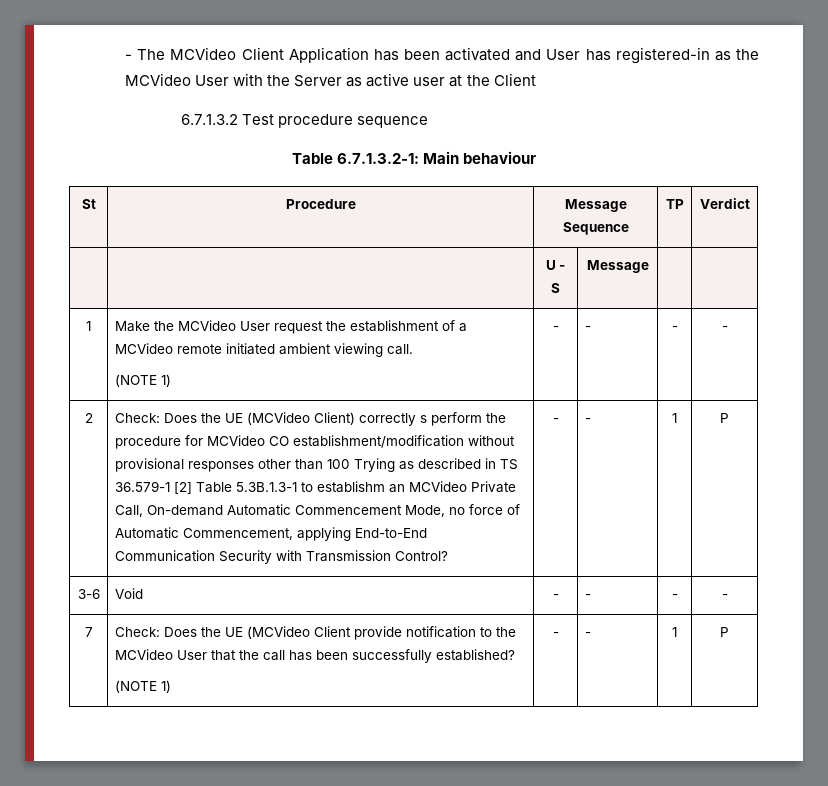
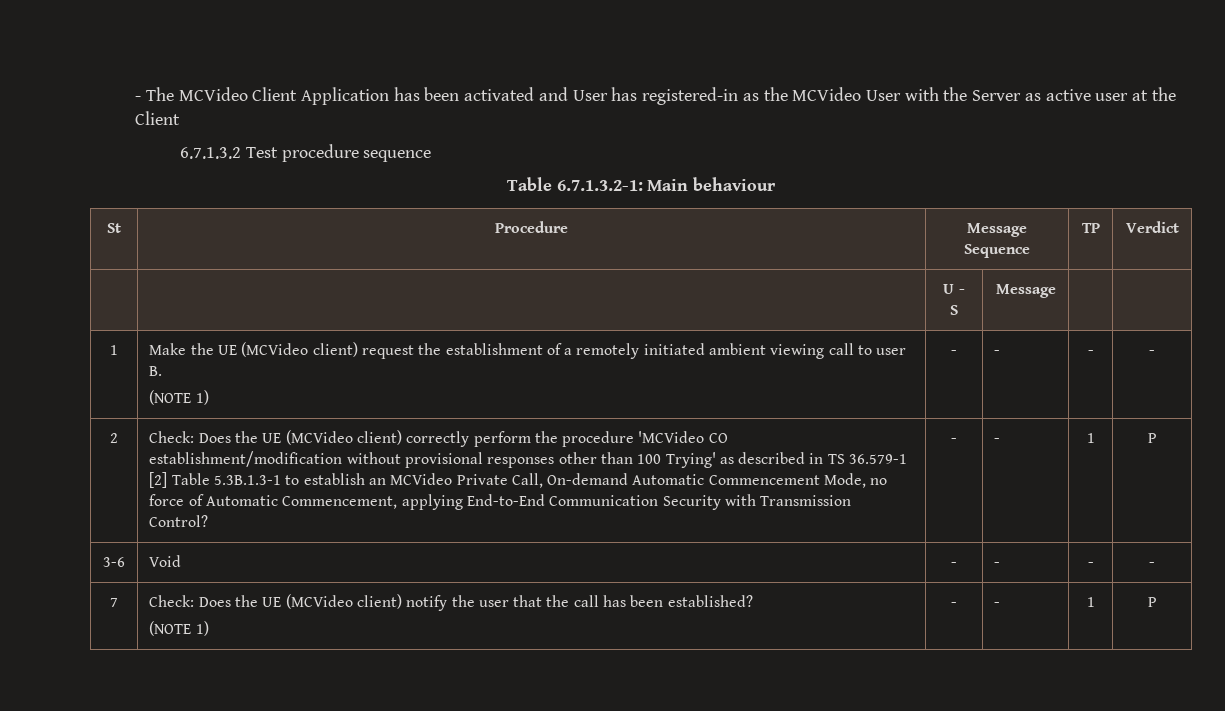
- 1 | Make the MCVideo User request the establishment of a MCVideo remote initiated ambient viewing call.
+ 1 | Make the UE (MCVideo client) request the establishment of a remotely initiated ambient viewing call to user B.
- Check: Does the UE (MCVideo Client) correctly s perform the procedure for MCVideo CO establishment/modification without provisional responses other than 100 Trying as described in TS 36.579-1 [2] Table 5.3B.1.3-1 to establishm an MCVideo Private Call, On-demand Automatic Commencement Mode, no force of Automatic Commencement, applying End-to-End Communication Security with Transmission Control?
+ Check: Does the UE (MCVideo client) correctly perform the procedure 'MCVideo CO establishment/modification without provisional responses other than 100 Trying' as described in TS 36.579-1 [2] Table 5.3B.1.3-1 to establish an MCVideo Private Call, On-demand Automatic Commencement Mode, no force of Automatic Commencement, applying End-to-End Communication Security with Transmission Control?
- 7 | Check: Does the UE (MCVideo Client provide notification to the MCVideo User that the call has been successfully established?
+ 7 | Check: Does the UE (MCVideo client) notify the user that the call has been established?

